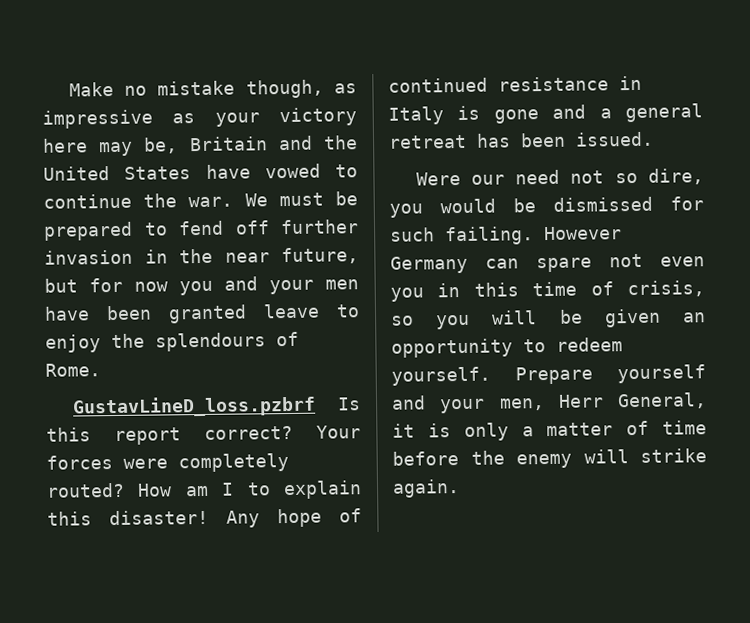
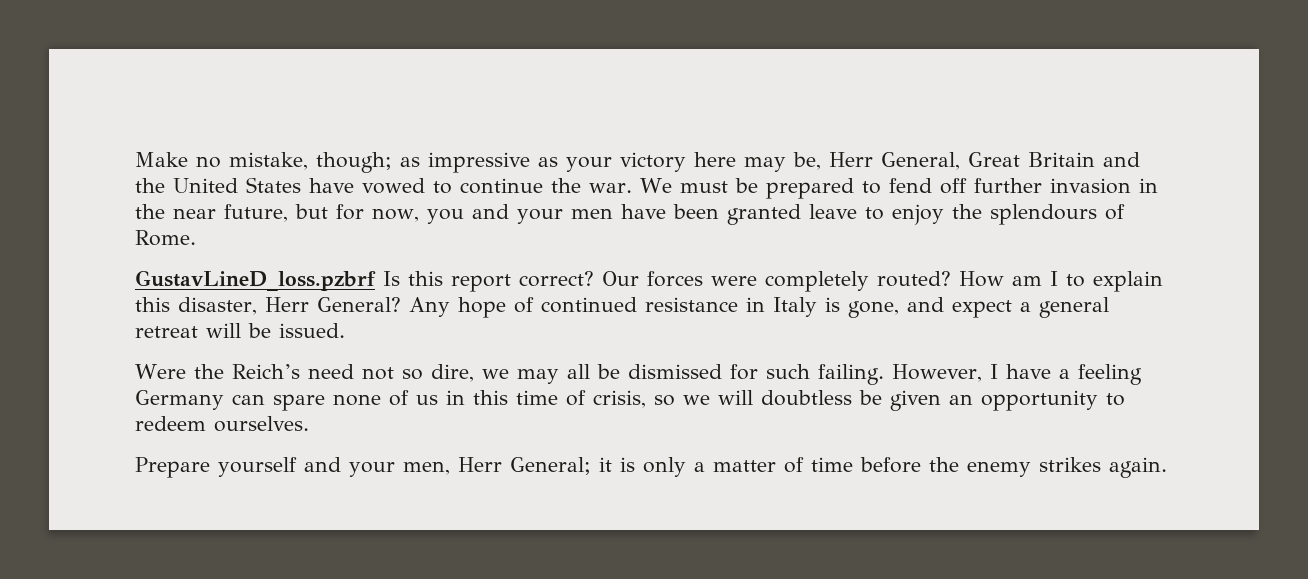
- Make no mistake though, as impressive as your victory here may be, Britain and the United States have vowed to continue the war.
+ Make no mistake, though; as impressive as your victory here may be, Herr General, Great Britain and the United States have vowed to continue the war.
- We must be prepared to fend off further invasion in the near future, but for now you and your men have been granted leave to enjoy the splendours of Rome.
+ We must be prepared to fend off further invasion in the near future, but for now, you and your men have been granted leave to enjoy the splendours of Rome.
- Your forces were completely routed?
+ Our forces were completely routed?
- How am I to explain this disaster!
+ How am I to explain this disaster, Herr General?
- Any hope of continued resistance in Italy is gone and a general retreat has been issued.
+ Any hope of continued resistance in Italy is gone, and expect a general retreat will be issued.
- Were our need not so dire, you would be dismissed for such failing.
+ Were the Reich’s need not so dire, we may all be dismissed for such failing.
- However Germany can spare not even you in this time of crisis, so you will be given an opportunity to redeem yourself. Prepare yourself and your men, Herr General, it is only a matter of time before the enemy will strike again.
+ However, I have a feeling Germany can spare none of us in this time of crisis, so we will doubtless be given an opportunity to redeem ourselves.
+ Prepare yourself and your men, Herr General; it is only a matter of time before the enemy strikes again.

